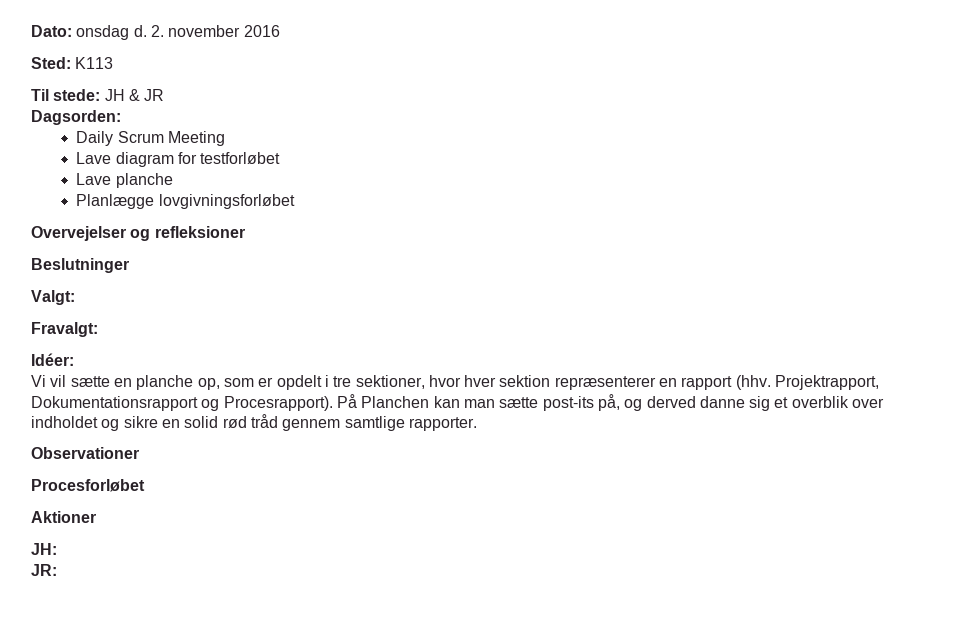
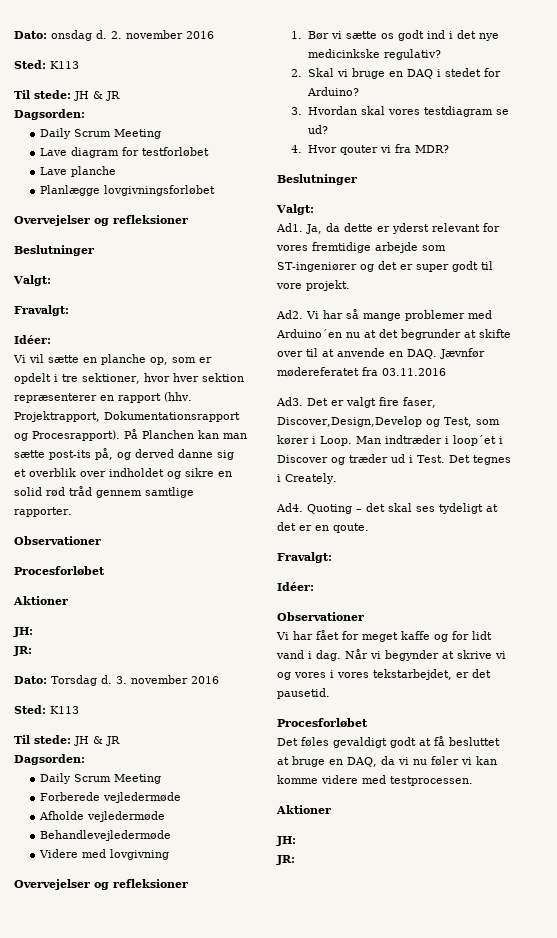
+ Dato: Torsdag d. 3. november 2016
+ Sted: K113
+ Til stede: JH & JR
+ Dagsorden:
+ Daily Scrum Meeting
+ Forberede vejledermøde
+ Afholde vejledermøde
+ Behandlevejledermøde
+ Videre med lovgivning
+ Overvejelser og refleksioner
+ 1. Bør vi sætte os godt ind i det nye medicinkske regulativ?
+ 2. Skal vi bruge en DAQ i stedet for Arduino?
+ 3. Hvordan skal vores testdiagram se ud?
+ 4. Hvor qouter vi fra MDR?
+ Beslutninger
+ Valgt:
+ Ad1. Ja, da dette er yderst relevant for vores fremtidige arbejde som ST-ingeniører og det er super godt til vore projekt.
+ Ad2. Vi har så mange problemer med Arduino´en nu at det begrunder at skifte over til at anvende en DAQ. Jævnfør mødereferatet fra 03.11.2016
+ Ad3. Det er valgt fire faser, Discover,Design,Develop og Test, som kører i Loop. Man indtræder i loop´et i Discover og træder ud i Test. Det tegnes i Creately.
+ Ad4. Quoting – det skal ses tydeligt at det er en qoute.
+ Fravalgt:
+ Idéer:
+ Observationer
+ Vi har fået for meget kaffe og for lidt vand i dag. Når vi begynder at skrive vi og vores i vores tekstarbejdet, er det pausetid.
+ Procesforløbet
+ Det føles gevaldigt godt at få besluttet at bruge en DAQ, da vi nu føler vi kan komme videre med testprocessen.
+ Aktioner
+ JH:
+ JR:

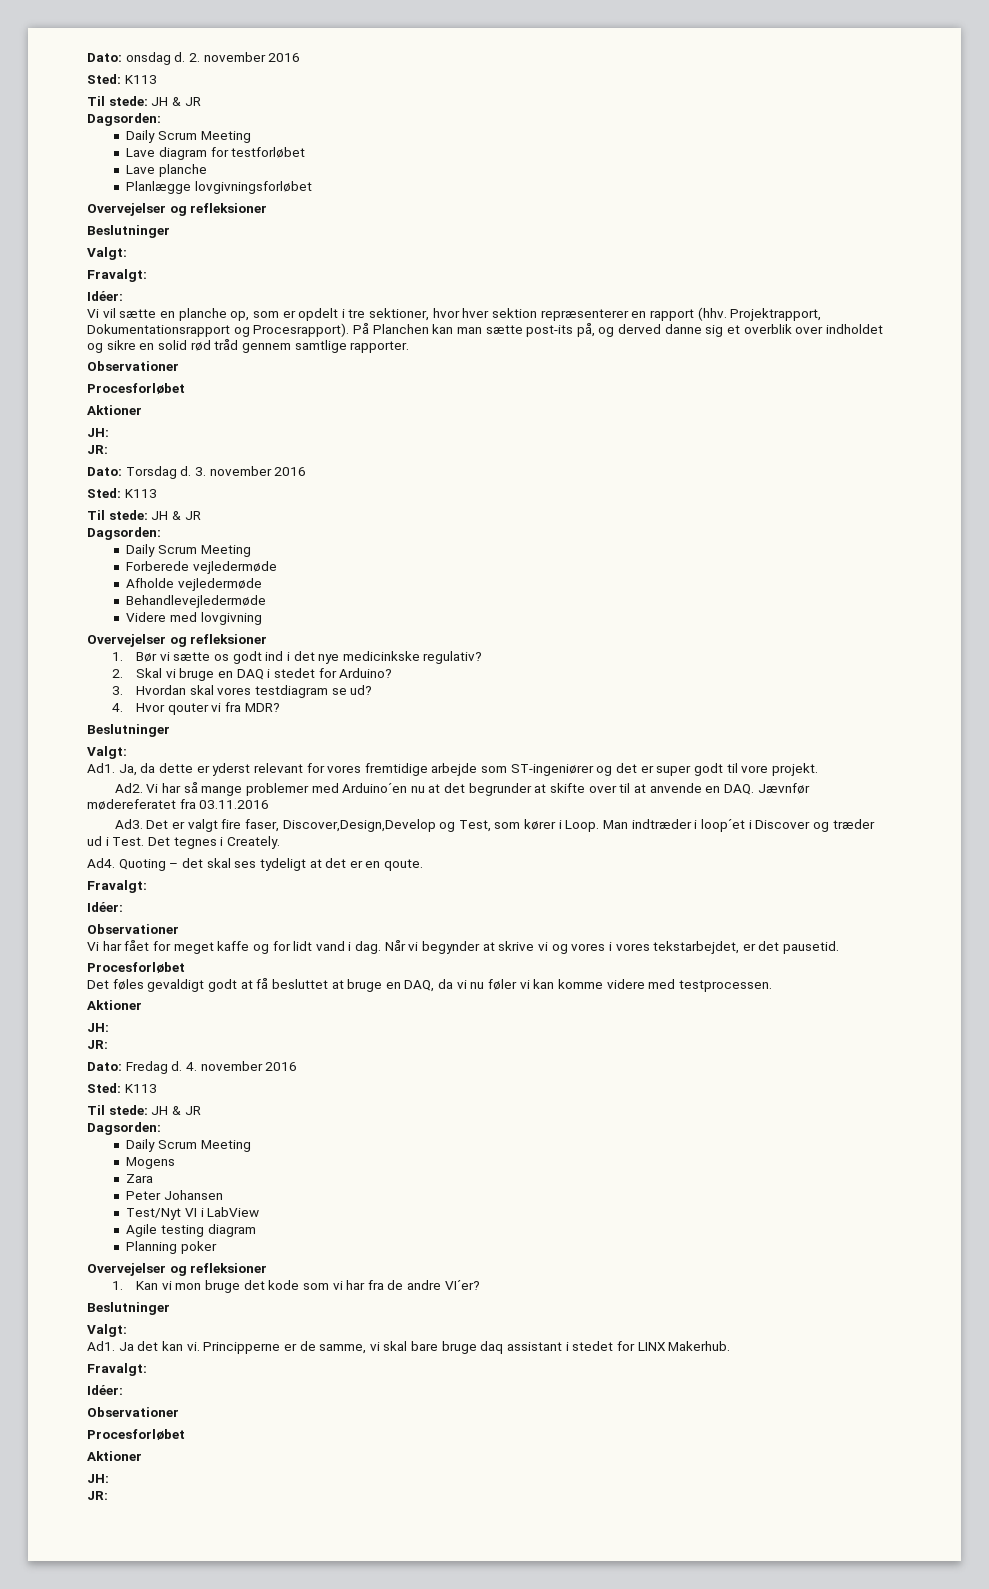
+ Dato: Fredag d. 4. november 2016
+ Sted: K113
+ Til stede: JH & JR
+ Dagsorden:
+ Daily Scrum Meeting
+ Mogens
+ Zara
+ Peter Johansen
+ Test/Nyt VI i LabView
+ Agile testing diagram
+ Planning poker
+ Overvejelser og refleksioner
+ 1. Kan vi mon bruge det kode som vi har fra de andre VI´er?
+ Beslutninger
+ Valgt:
+ Ad1. Ja det kan vi. Principperne er de samme, vi skal bare bruge daq assistant i stedet for LINX Makerhub.
+ Fravalgt:
+ Idéer:
+ Observationer
+ Procesforløbet
+ Aktioner
+ JH:
+ JR:

